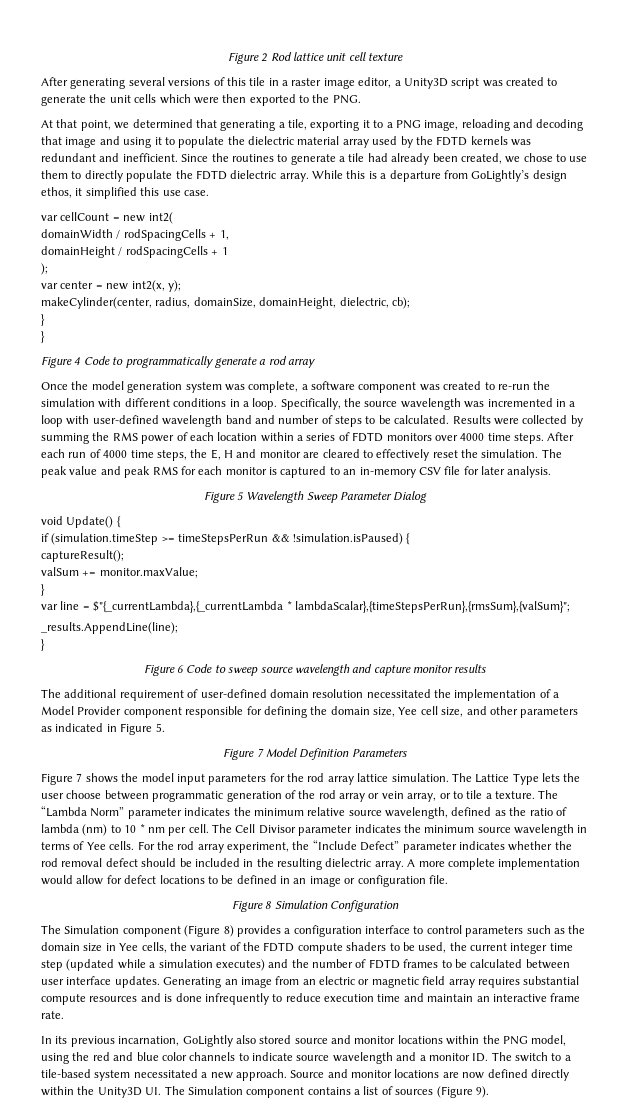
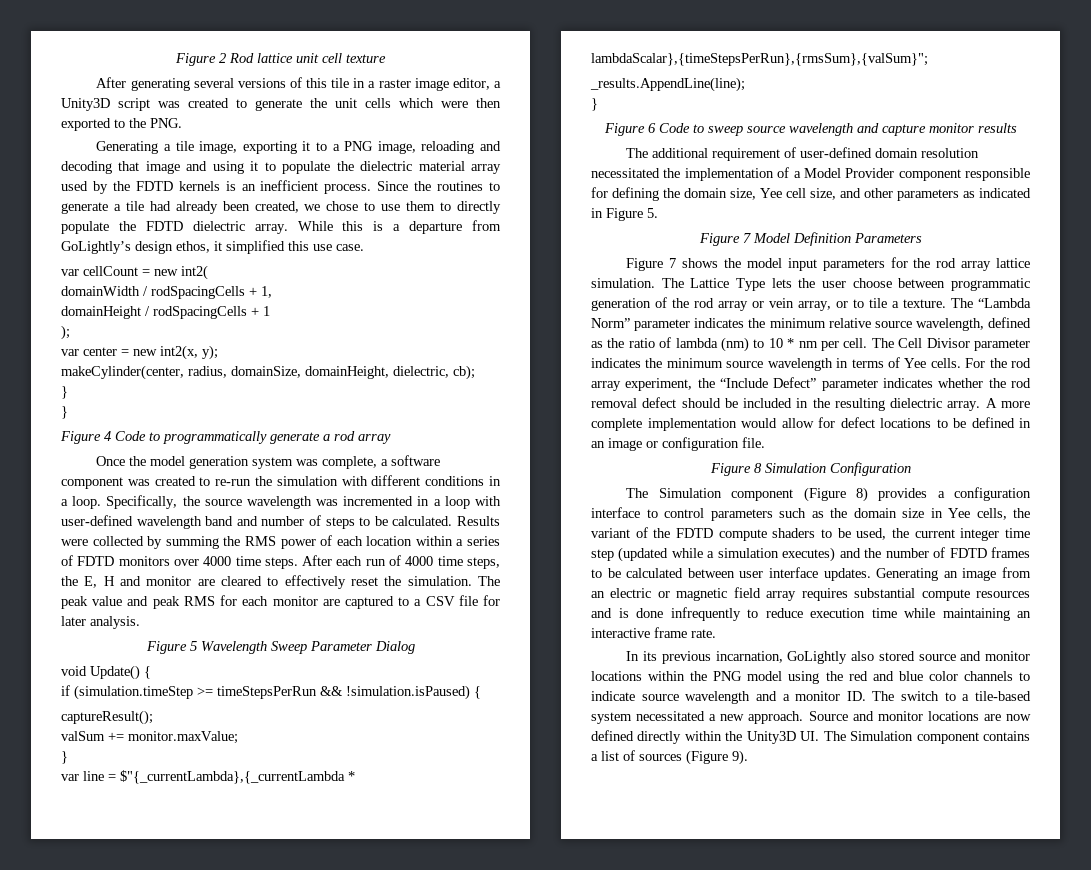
- At that point, we determined that generating a tile, exporting it to a PNG image, reloading and decoding that image and using it to populate the dielectric material array used by the FDTD kernels was redundant and inefficient.
+ Generating a tile image, exporting it to a PNG image, reloading and decoding that image and using it to populate the dielectric material array used by the FDTD kernels is an inefficient process.
- The peak value and peak RMS for each monitor is captured to an in-memory CSV file for later analysis.
+ The peak value and peak RMS for each monitor are captured to a CSV file for later analysis.
- Generating an image from an electric or magnetic field array requires substantial compute resources and is done infrequently to reduce execution time and maintain an interactive frame rate.
+ Generating an image from an electric or magnetic field array requires substantial compute resources and is done infrequently to reduce execution time while maintaining an interactive frame rate.
- In its previous incarnation, GoLightly also stored source and monitor locations within the PNG model, using the red and blue color channels to indicate source wavelength and a monitor ID. The switch to a tile-based system necessitated a new approach.
+ In its previous incarnation, GoLightly also stored source and monitor locations within the PNG model using the red and blue color channels to indicate source wavelength and a monitor ID. The switch to a tile-based system necessitated a new approach.

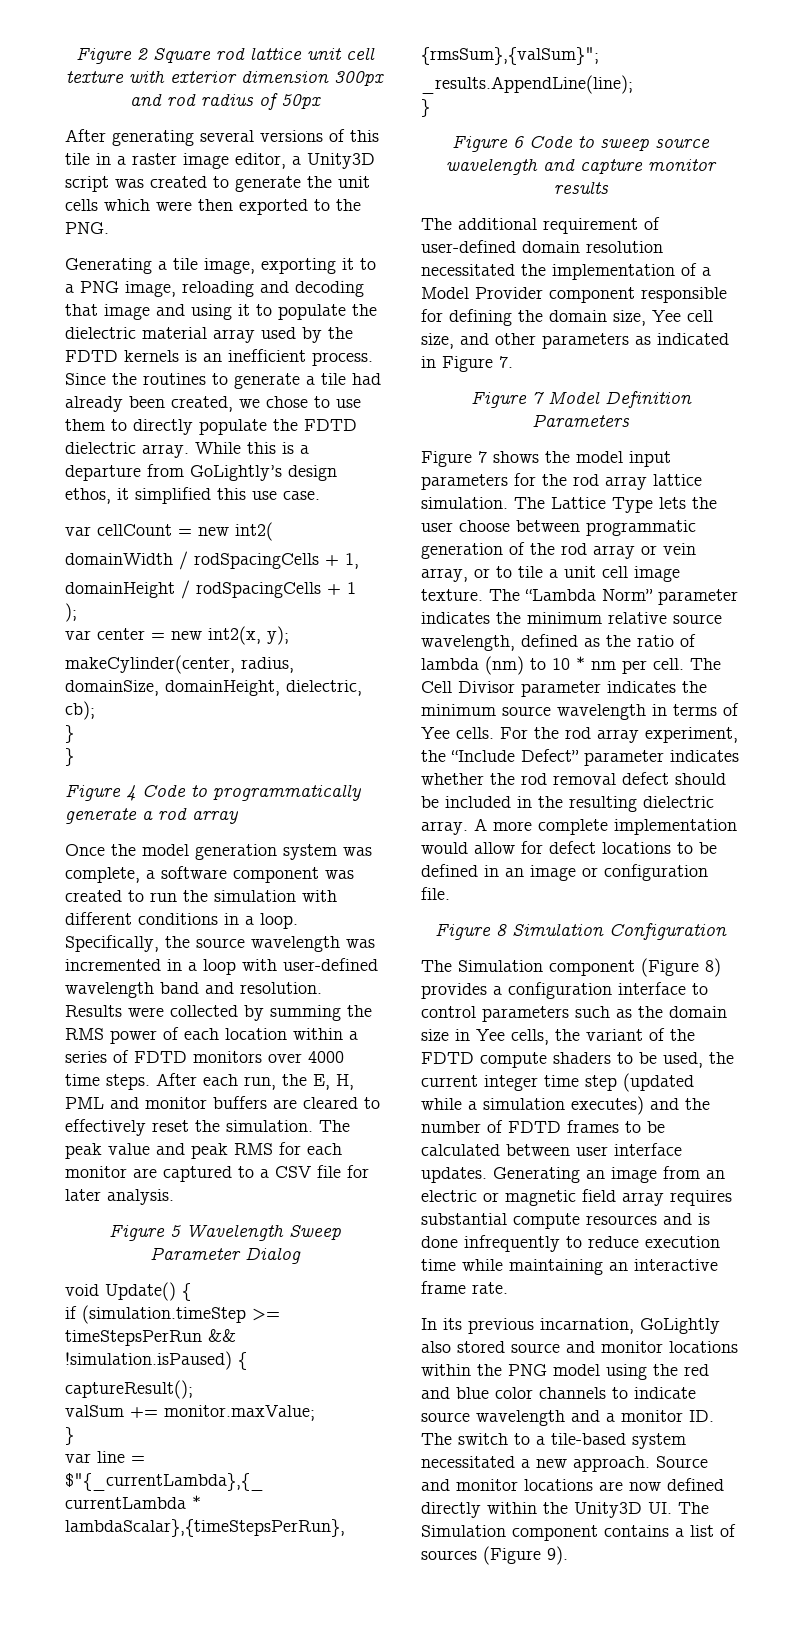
- Figure 2 Rod lattice unit cell texture
+ Figure 2 Square rod lattice unit cell texture with exterior dimension 300px and rod radius of 50px
- Once the model generation system was complete, a software component was created to re-run the simulation with different conditions in a loop.
+ Once the model generation system was complete, a software component was created to run the simulation with different conditions in a loop.
- Specifically, the source wavelength was incremented in a loop with user-defined wavelength band and number of steps to be calculated.
+ Specifically, the source wavelength was incremented in a loop with user-defined wavelength band and resolution.
- After each run of 4000 time steps, the E, H and monitor are cleared to effectively reset the simulation.
+ After each run, the E, H, PML and monitor buffers are cleared to effectively reset the simulation.
- The additional requirement of user-defined domain resolution necessitated the implementation of a Model Provider component responsible for defining the domain size, Yee cell size, and other parameters as indicated in Figure 5.
+ The additional requirement of user-defined domain resolution necessitated the implementation of a Model Provider component responsible for defining the domain size, Yee cell size, and other parameters as indicated in Figure 7.
- The Lattice Type lets the user choose between programmatic generation of the rod array or vein array, or to tile a texture.
+ The Lattice Type lets the user choose between programmatic generation of the rod array or vein array, or to tile a unit cell image texture.

